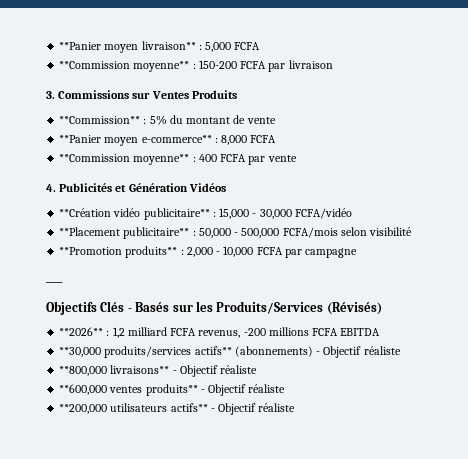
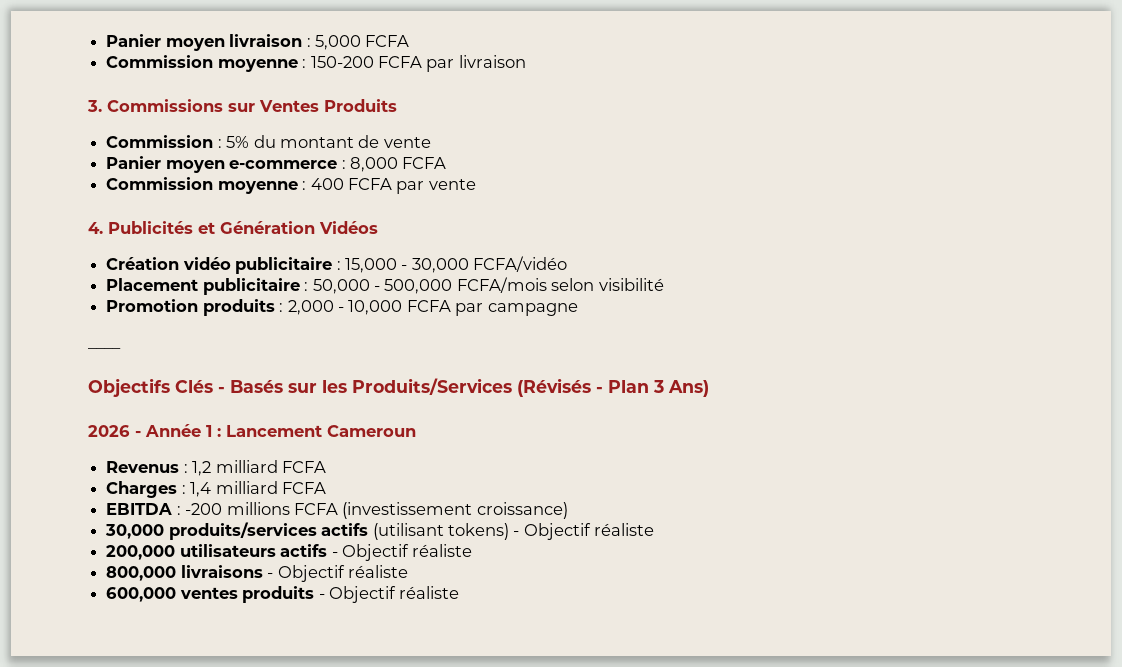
- **Panier moyen livraison** : 5,000 FCFA
+ Panier moyen livraison : 5,000 FCFA
- **Commission moyenne** : 150-200 FCFA par livraison
+ Commission moyenne : 150-200 FCFA par livraison
- **Commission** : 5% du montant de vente
+ Commission : 5% du montant de vente
- **Panier moyen e-commerce** : 8,000 FCFA
+ Panier moyen e-commerce : 8,000 FCFA
- **Commission moyenne** : 400 FCFA par vente
+ Commission moyenne : 400 FCFA par vente
- **Création vidéo publicitaire** : 15,000 - 30,000 FCFA/vidéo
+ Création vidéo publicitaire : 15,000 - 30,000 FCFA/vidéo
- **Placement publicitaire** : 50,000 - 500,000 FCFA/mois selon visibilité
+ Placement publicitaire : 50,000 - 500,000 FCFA/mois selon visibilité
- **Promotion produits** : 2,000 - 10,000 FCFA par campagne
+ Promotion produits : 2,000 - 10,000 FCFA par campagne
- Objectifs Clés - Basés sur les Produits/Services (Révisés)
- **2026** : 1,2 milliard FCFA revenus, -200 millions FCFA EBITDA
- **30,000 produits/services actifs** (abonnements) - Objectif réaliste
- **800,000 livraisons** - Objectif réaliste
- **600,000 ventes produits** - Objectif réaliste
- **200,000 utilisateurs actifs** - Objectif réaliste
+ Objectifs Clés - Basés sur les Produits/Services (Révisés - Plan 3 Ans)
+ 2026 - Année 1 : Lancement Cameroun
+ Revenus : 1,2 milliard FCFA
+ Charges : 1,4 milliard FCFA
+ EBITDA : -200 millions FCFA (investissement croissance)
+ 30,000 produits/services actifs (utilisant tokens) - Objectif réaliste
+ 200,000 utilisateurs actifs - Objectif réaliste
+ 800,000 livraisons - Objectif réaliste
+ 600,000 ventes produits - Objectif réaliste

